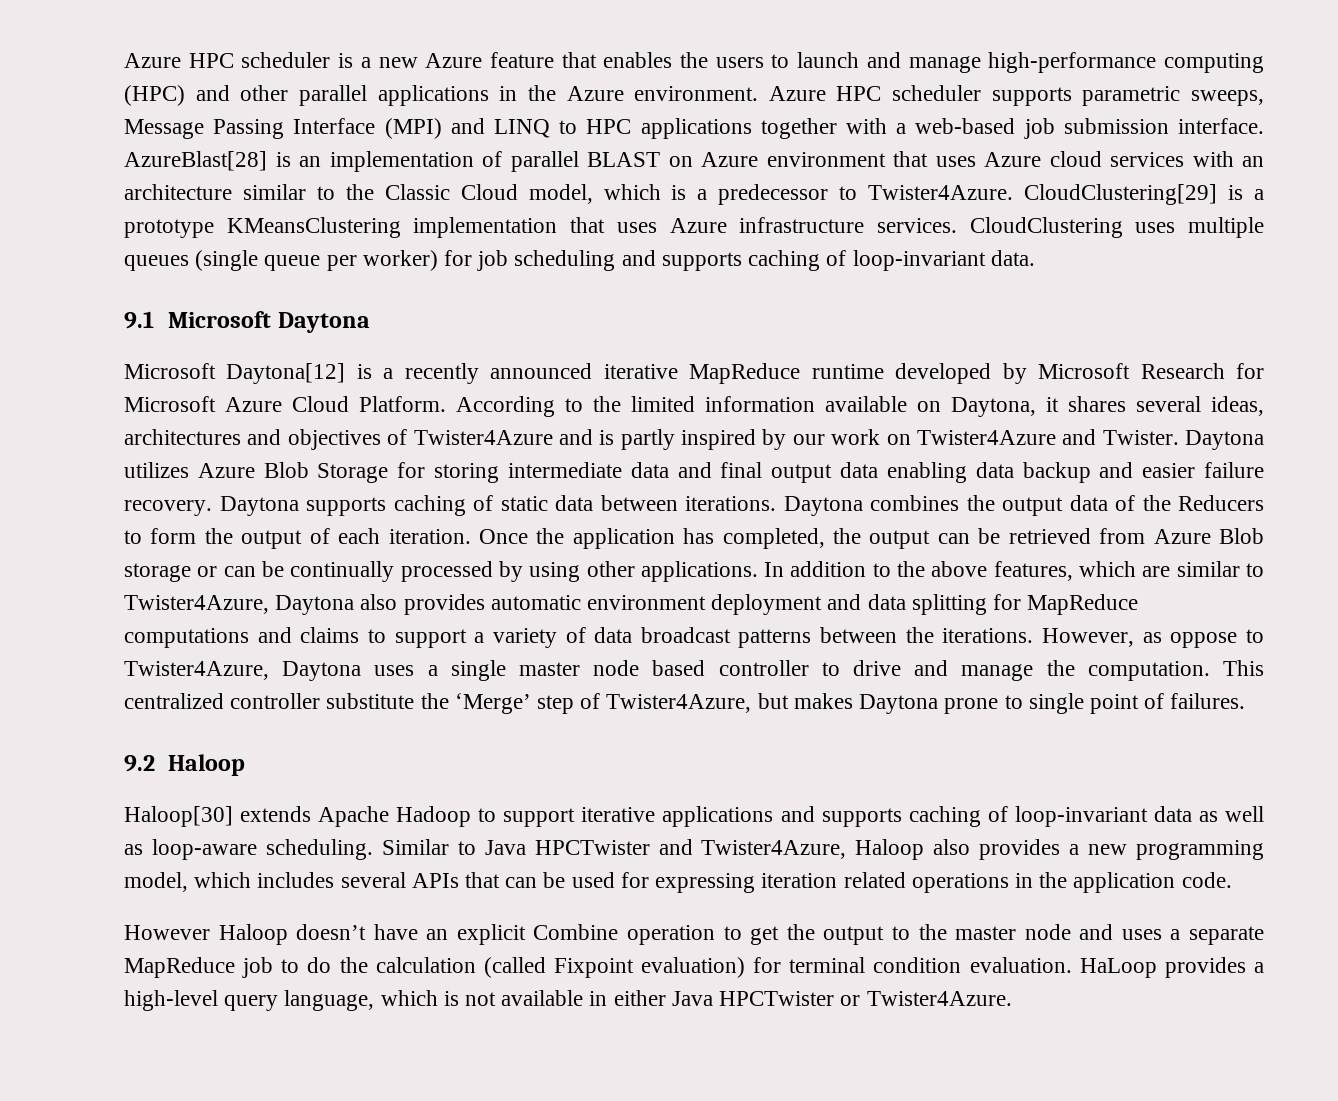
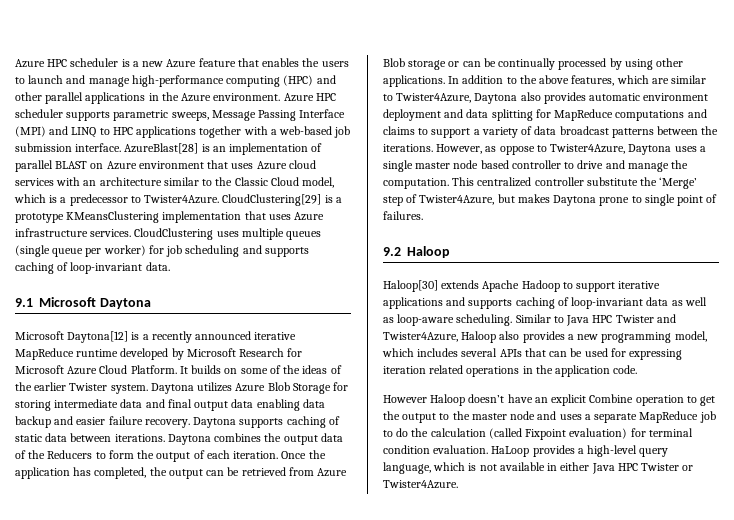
- According to the limited information available on Daytona, it shares several ideas, architectures and objectives of Twister4Azure and is partly inspired by our work on Twister4Azure and Twister.
+ It builds on some of the ideas of the earlier Twister system.
- Similar to Java HPCTwister and Twister4Azure, Haloop also provides a new programming model, which includes several APIs that can be used for expressing iteration related operations in the application code.
+ Similar to Java HPC Twister and Twister4Azure, Haloop also provides a new programming model, which includes several APIs that can be used for expressing iteration related operations in the application code.
- HaLoop provides a high-level query language, which is not available in either Java HPCTwister or Twister4Azure.
+ HaLoop provides a high-level query language, which is not available in either Java HPC Twister or Twister4Azure.

